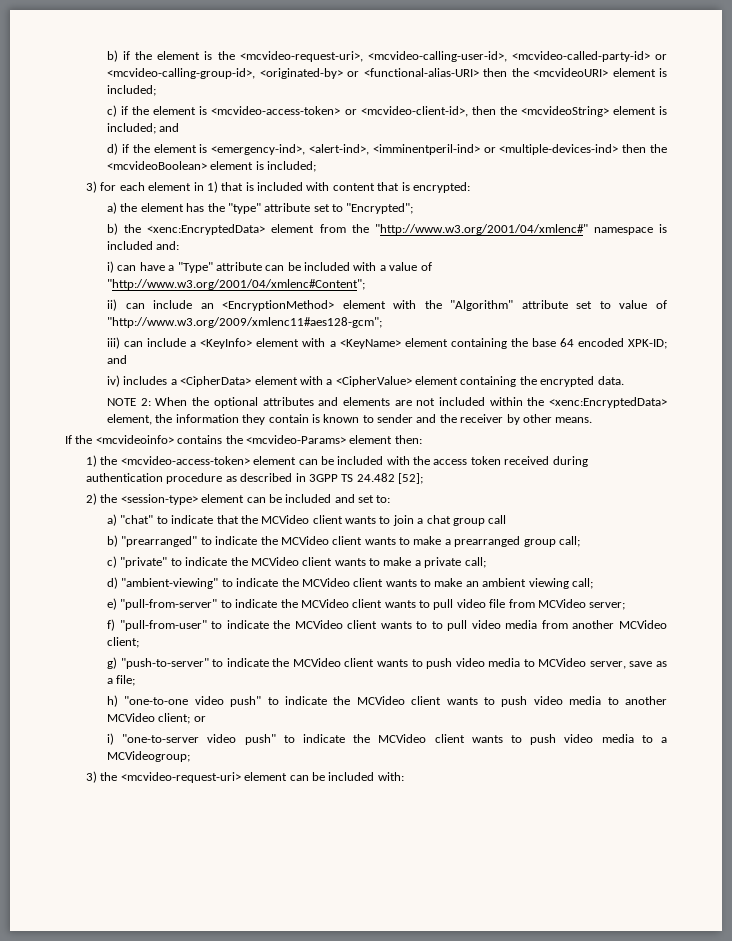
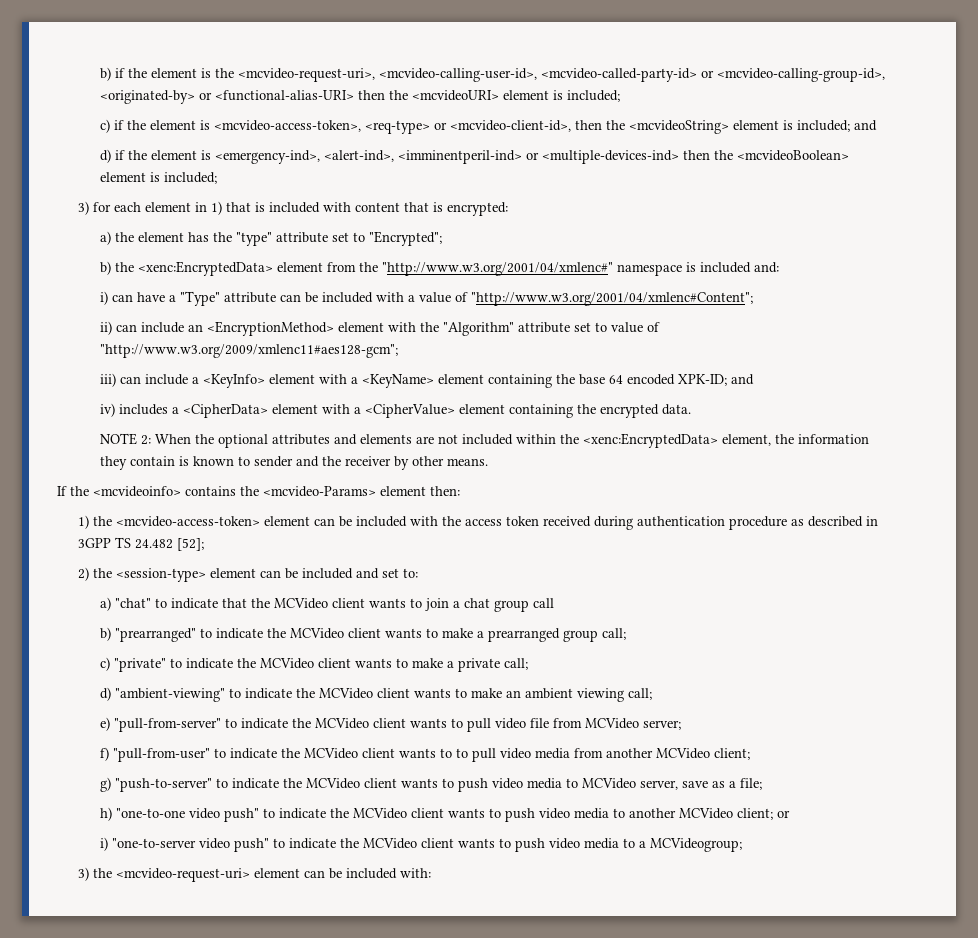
- c) if the element is <mcvideo-access-token> or <mcvideo-client-id>, then the <mcvideoString> element is included; and
+ c) if the element is <mcvideo-access-token>, <req-type> or <mcvideo-client-id>, then the <mcvideoString> element is included; and

